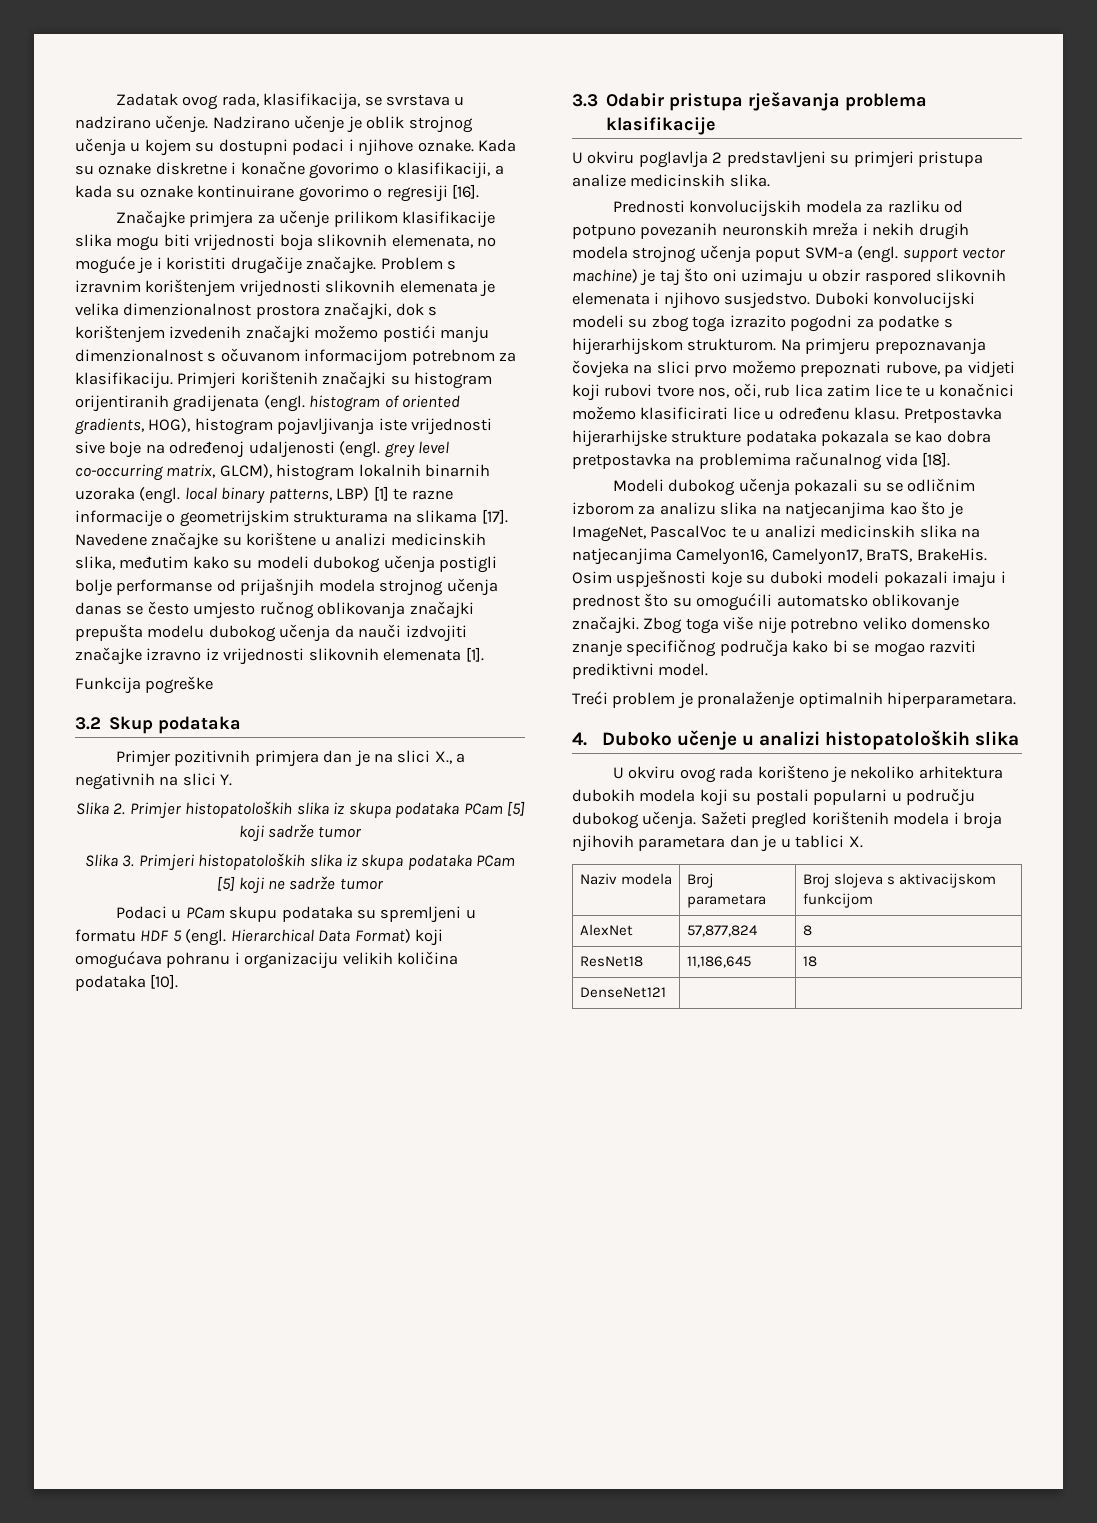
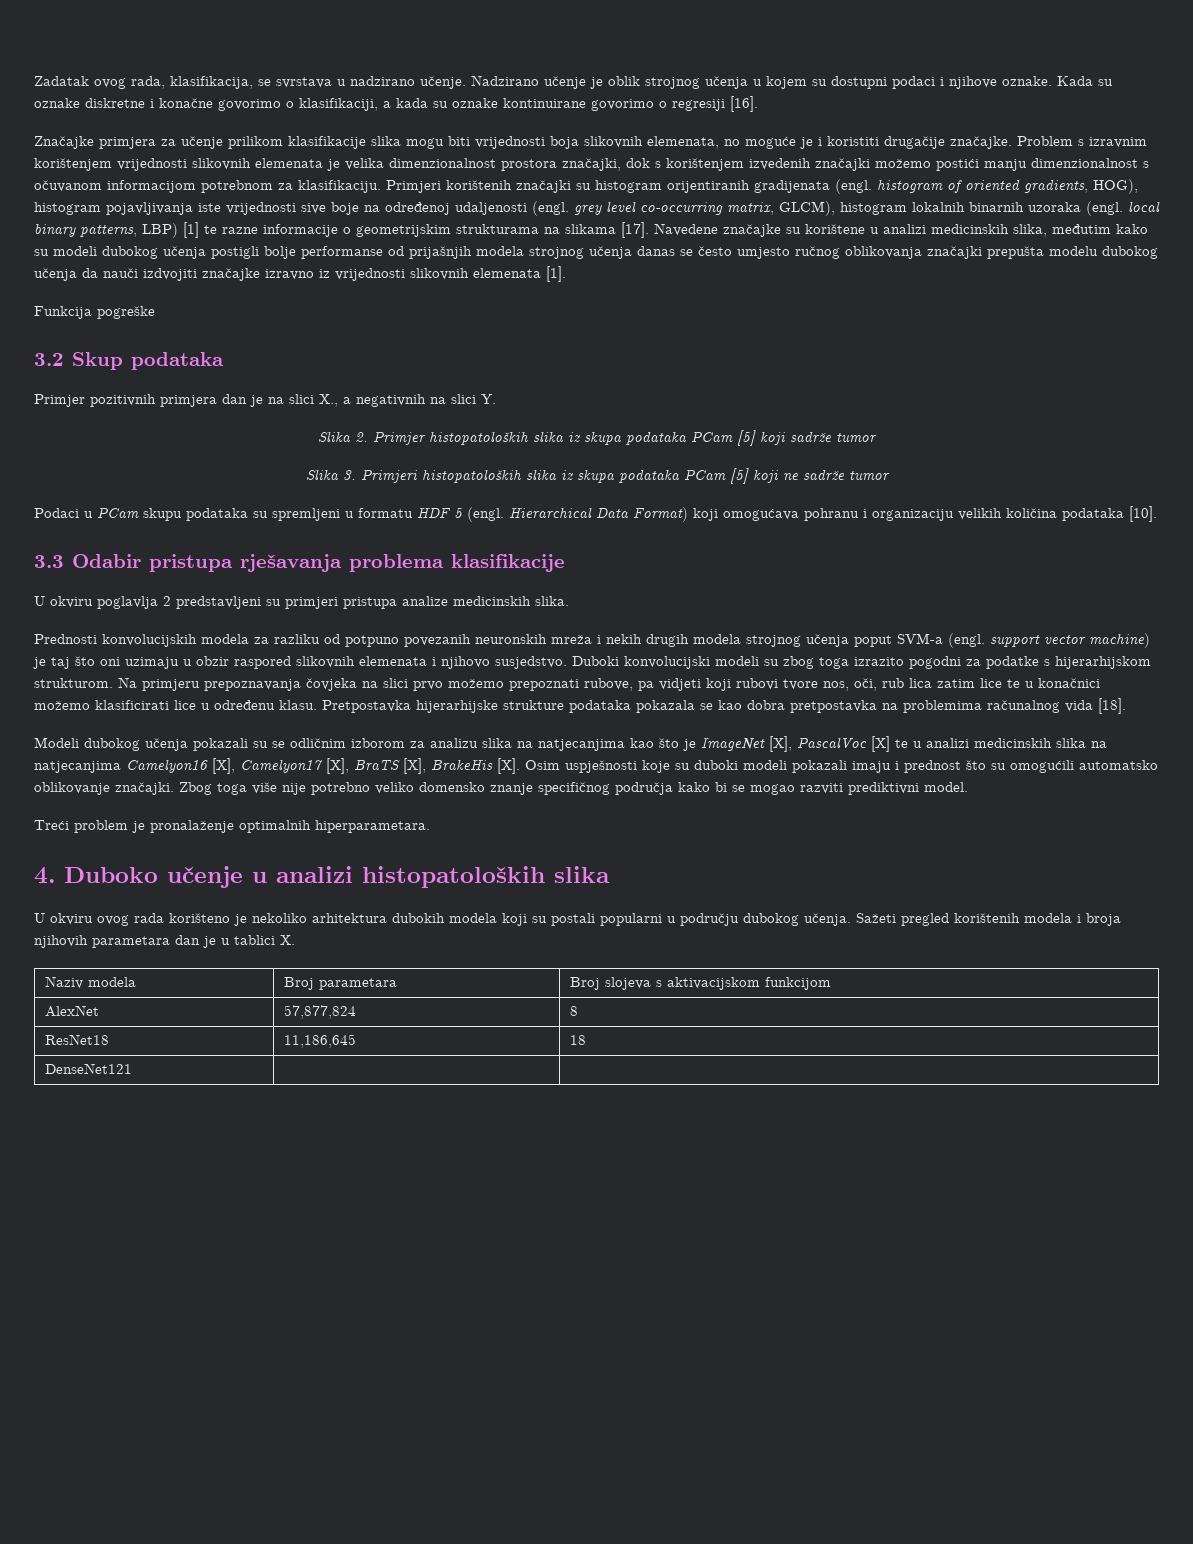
- Modeli dubokog učenja pokazali su se odličnim izborom za analizu slika na natjecanjima kao što je ImageNet, PascalVoc te u analizi medicinskih slika na natjecanjima Camelyon16, Camelyon17, BraTS, BrakeHis. Osim uspješnosti koje su duboki modeli pokazali imaju i prednost što su omogućili automatsko oblikovanje značajki.
+ Modeli dubokog učenja pokazali su se odličnim izborom za analizu slika na natjecanjima kao što je ImageNet [X], PascalVoc [X] te u analizi medicinskih slika na natjecanjima Camelyon16 [X], Camelyon17 [X], BraTS [X], BrakeHis [X]. Osim uspješnosti koje su duboki modeli pokazali imaju i prednost što su omogućili automatsko oblikovanje značajki.

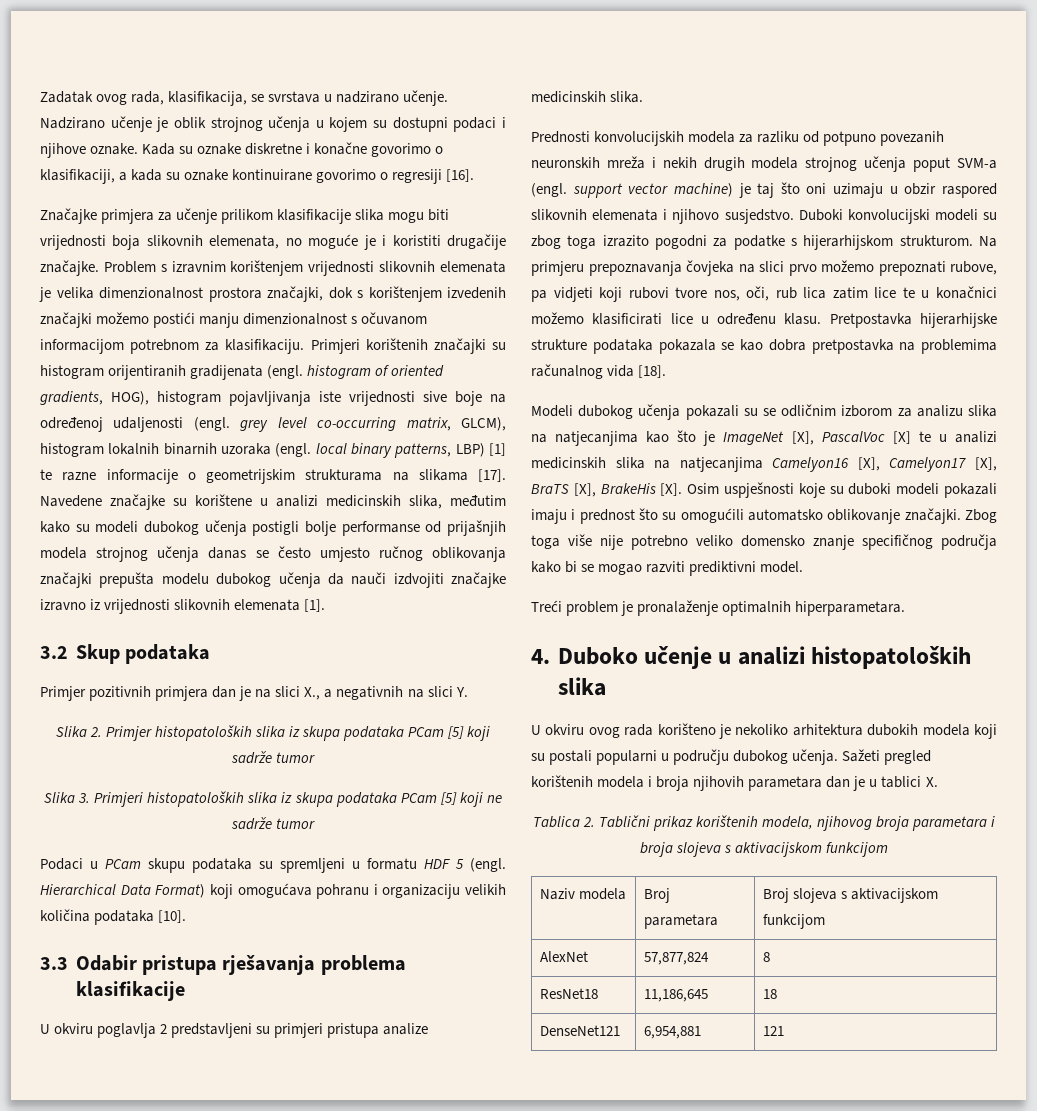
- Funkcija pogreške
+ Tablica 2. Tablični prikaz korištenih modela, njihovog broja parametara i broja slojeva s aktivacijskom funkcijom
- DenseNet121 | |
+ DenseNet121 | 6,954,881 | 121

